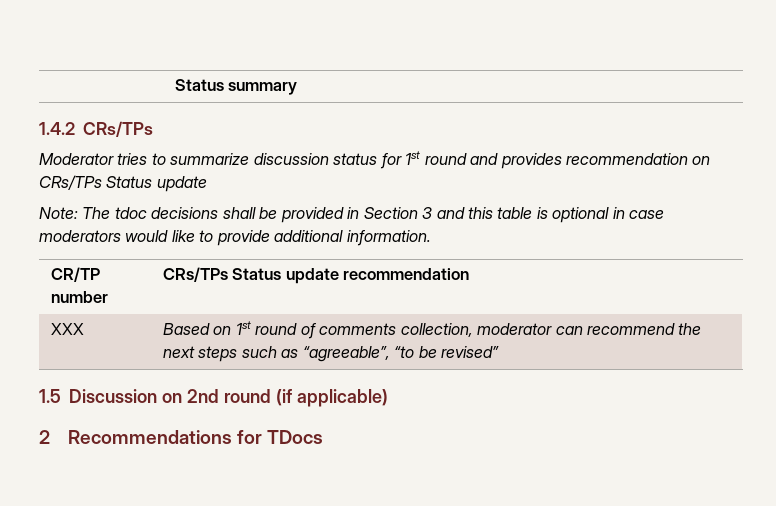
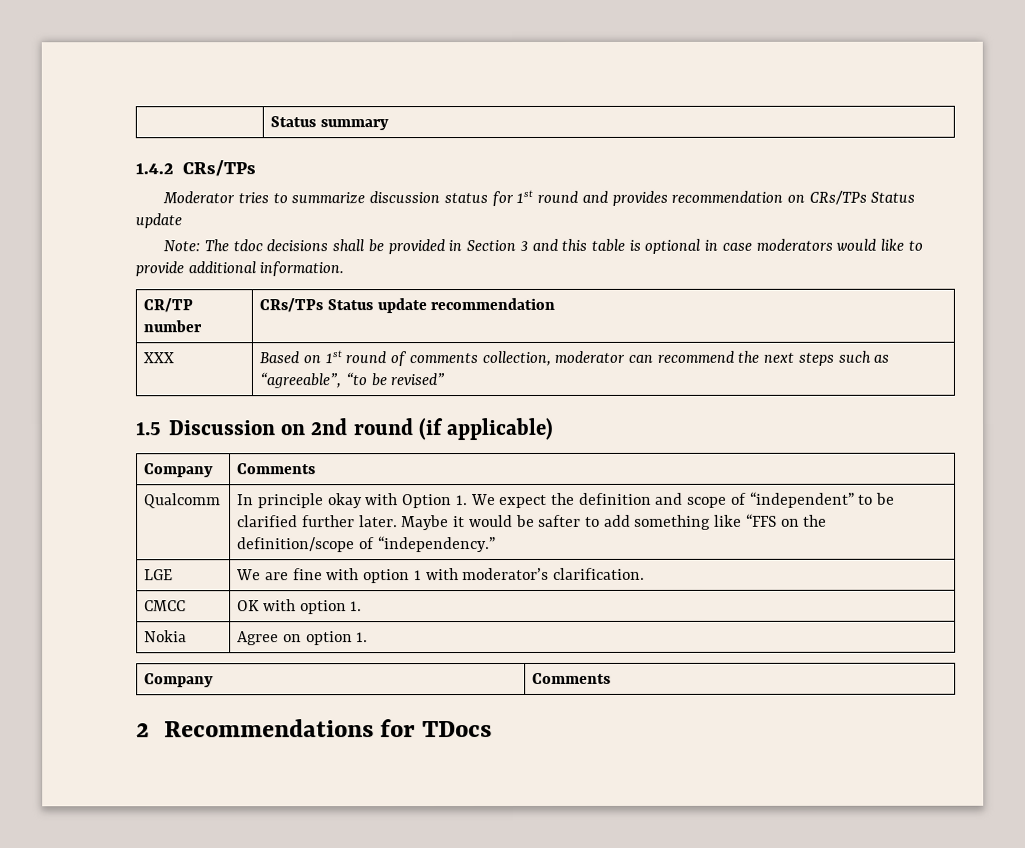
  1.5 Discussion on 2nd round (if applicable)
+ Company | Comments
+ Qualcomm | In principle okay with Option 1. We expect the definition and scope of “independent” to be clarified further later. Maybe it would be safter to add something like “FFS on the definition/scope of “independency.”
+ LGE | We are fine with option 1 with moderator’s clarification.
+ CMCC | OK with option 1.
+ Nokia | Agree on option 1.
+ Company | Comments

